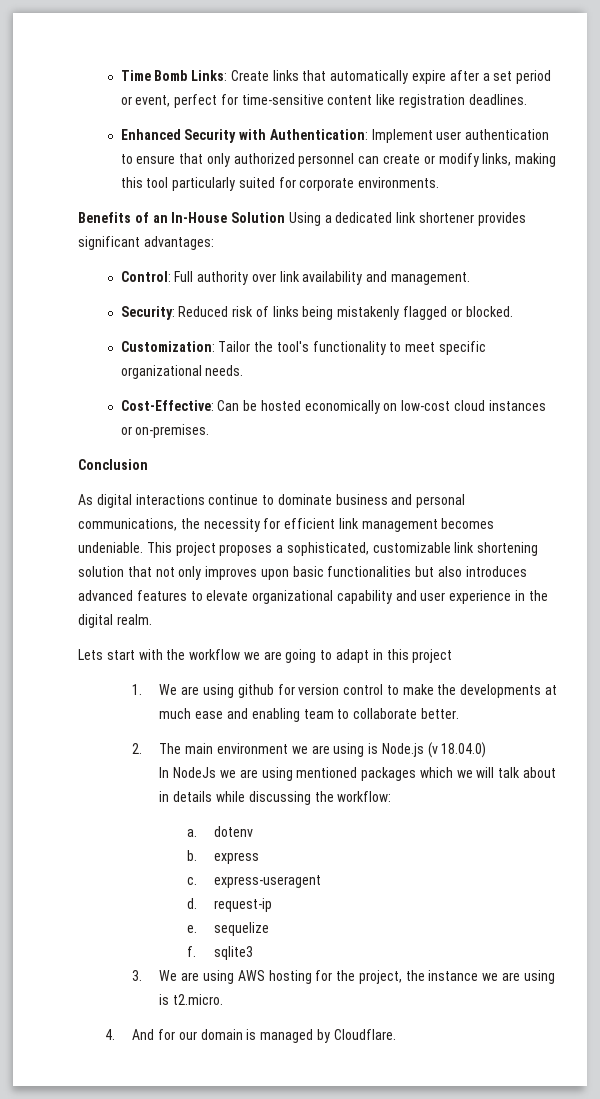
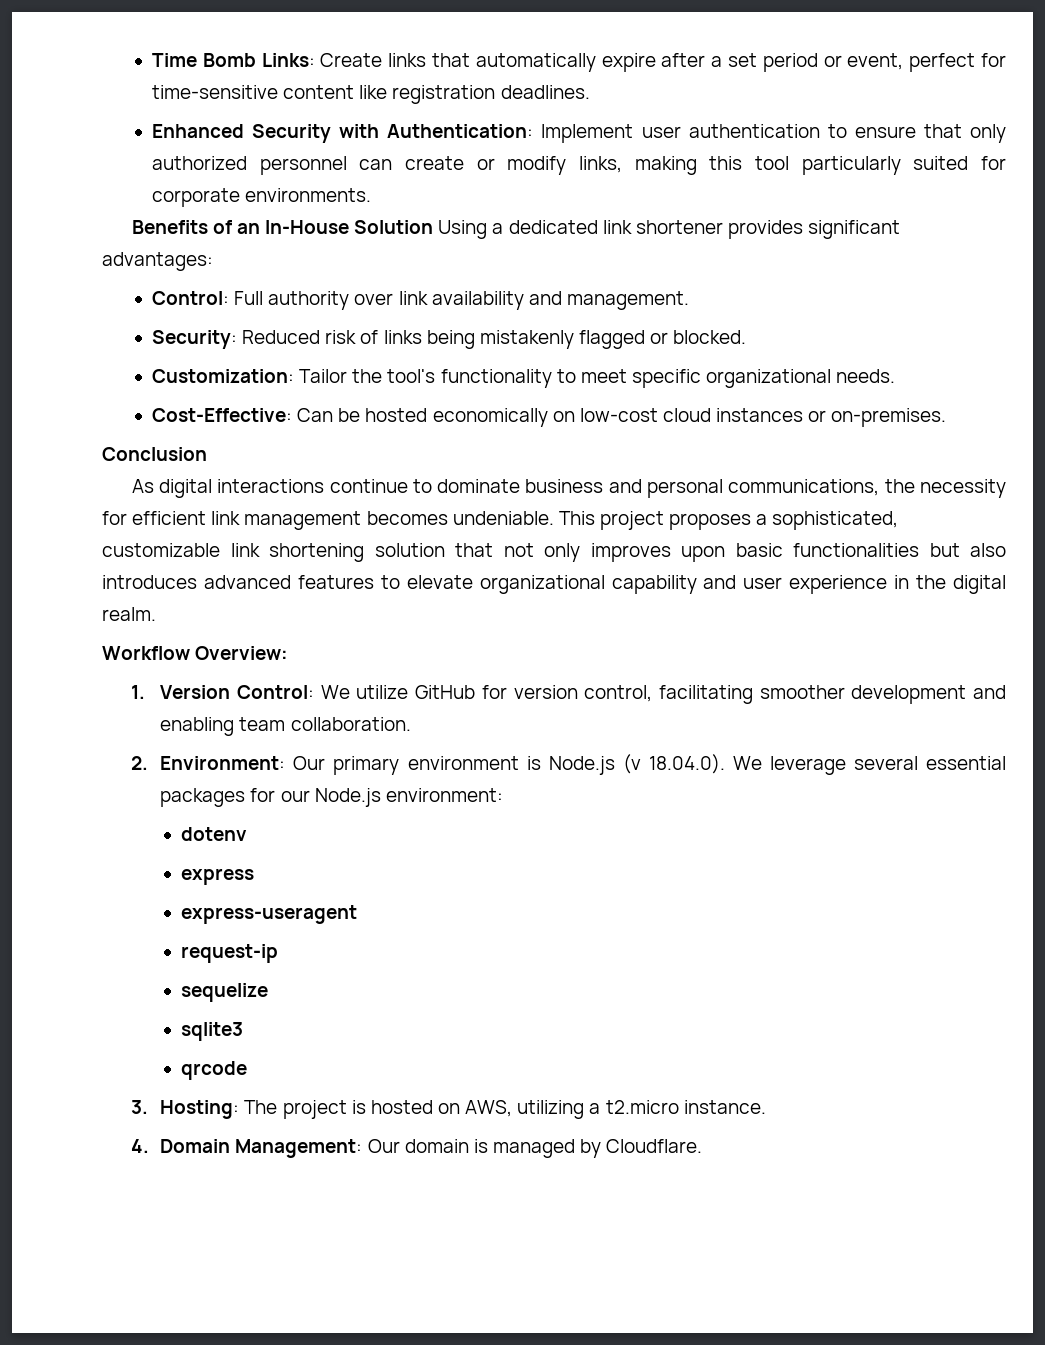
- Lets start with the workflow we are going to adapt in this project
- 1. We are using github for version control to make the developments at much ease and enabling team to collaborate better.
- 2. The main environment we are using is Node.js (v 18.04.0)
- In NodeJs we are using mentioned packages which we will talk about in details while discussing the workflow:
- a. dotenv
- b. express
- c. express-useragent
- d. request-ip
- e. sequelize
- f. sqlite3
- 3. We are using AWS hosting for the project, the instance we are using is t2.micro.
- 4. And for our domain is managed by Cloudflare.
+ Workflow Overview:
+ 1. Version Control: We utilize GitHub for version control, facilitating smoother development and enabling team collaboration.
+ 2. Environment: Our primary environment is Node.js (v 18.04.0). We leverage several essential packages for our Node.js environment:
+ dotenv
+ express
+ express-useragent
+ request-ip
+ sequelize
+ sqlite3
+ qrcode
+ 3. Hosting: The project is hosted on AWS, utilizing a t2.micro instance.
+ 4. Domain Management: Our domain is managed by Cloudflare.

